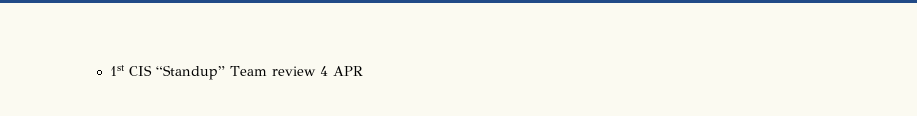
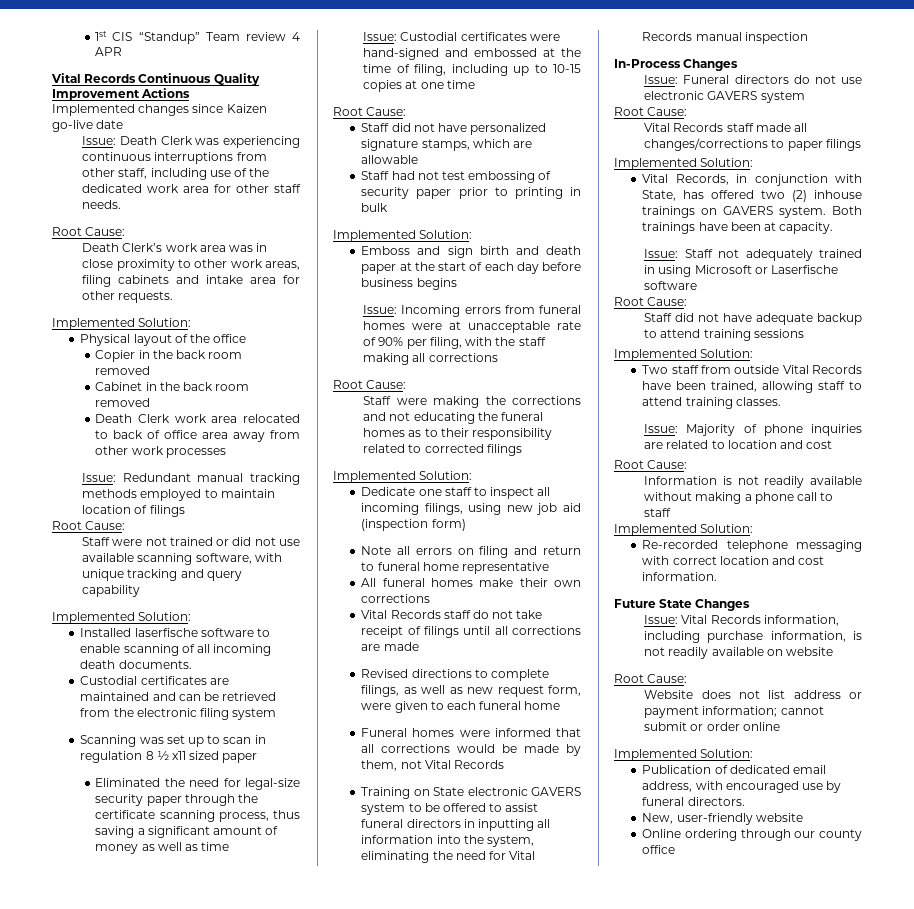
+ Vital Records Continuous Quality Improvement Actions
+ Implemented changes since Kaizen go-live date
+ Issue: Death Clerk was experiencing continuous interruptions from other staff, including use of the dedicated work area for other staff needs.
+ Root Cause:
+ Death Clerk’s work area was in close proximity to other work areas, filing cabinets and intake area for other requests.
+ Implemented Solution:
+ Physical layout of the office
+ Copier in the back room removed
+ Cabinet in the back room removed
+ Death Clerk work area relocated to back of office area away from other work processes
+ Issue: Redundant manual tracking methods employed to maintain location of filings
+ Root Cause:
+ Staff were not trained or did not use available scanning software, with unique tracking and query capability
+ Implemented Solution:
+ Installed laserfische software to enable scanning of all incoming death documents.
+ Custodial certificates are maintained and can be retrieved from the electronic filing system
+ Scanning was set up to scan in regulation 8 ½ x11 sized paper
+ Eliminated the need for legal-size security paper through the certificate scanning process, thus saving a significant amount of money as well as time
+ Issue: Custodial certificates were hand-signed and embossed at the time of filing, including up to 10-15 copies at one time
+ Root Cause:
+ Staff did not have personalized signature stamps, which are allowable
+ Staff had not test embossing of security paper prior to printing in bulk
+ Implemented Solution:
+ Emboss and sign birth and death paper at the start of each day before business begins
+ Issue: Incoming errors from funeral homes were at unacceptable rate of 90% per filing, with the staff making all corrections
+ Root Cause:
+ Staff were making the corrections and not educating the funeral homes as to their responsibility related to corrected filings
+ Implemented Solution:
+ Dedicate one staff to inspect all incoming filings, using new job aid (inspection form)
+ Note all errors on filing and return to funeral home representative
+ All funeral homes make their own corrections
+ Vital Records staff do not take receipt of filings until all corrections are made
+ Revised directions to complete filings, as well as new request form, were given to each funeral home
+ Funeral homes were informed that all corrections would be made by them, not Vital Records
+ Training on State electronic GAVERS system to be offered to assist funeral directors in inputting all information into the system, eliminating the need for Vital Records manual inspection
+ In-Process Changes
+ Issue: Funeral directors do not use electronic GAVERS system
+ Root Cause:
+ Vital Records staff made all changes/corrections to paper filings
+ Implemented Solution:
+ Vital Records, in conjunction with State, has offered two (2) inhouse trainings on GAVERS system. Both trainings have been at capacity.
+ Issue: Staff not adequately trained in using Microsoft or Laserfische software
+ Root Cause:
+ Staff did not have adequate backup to attend training sessions
+ Implemented Solution:
+ Two staff from outside Vital Records have been trained, allowing staff to attend training classes.
+ Issue: Majority of phone inquiries are related to location and cost
+ Root Cause:
+ Information is not readily available without making a phone call to staff
+ Implemented Solution:
+ Re-recorded telephone messaging with correct location and cost information.
+ Future State Changes
+ Issue: Vital Records information, including purchase information, is not readily available on website
+ Root Cause:
+ Website does not list address or payment information; cannot submit or order online
+ Implemented Solution:
+ Publication of dedicated email address, with encouraged use by funeral directors.
+ New, user-friendly website
+ Online ordering through our county office

